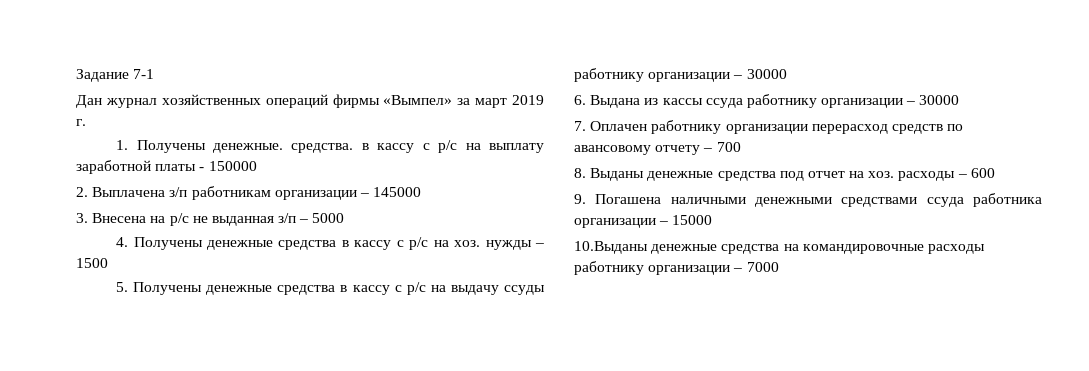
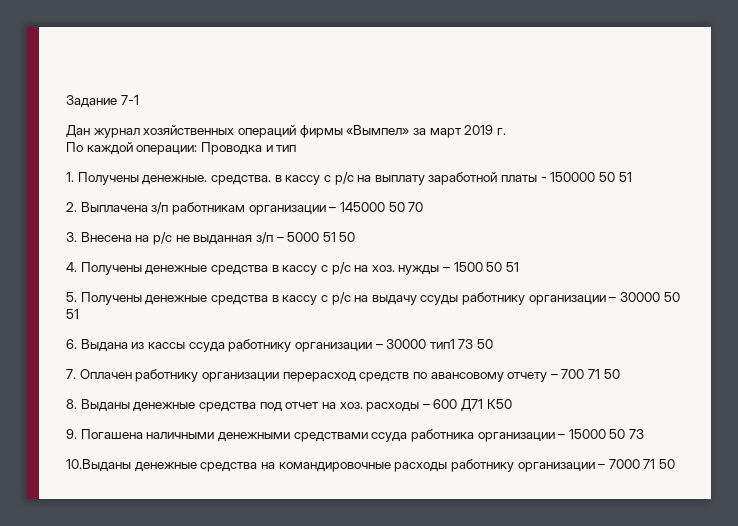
+ По каждой операции: Проводка и тип
- 1. Получены денежные. средства. в кассу с р/c на выплату заработной платы - 150000
+ 1. Получены денежные. средства. в кассу с р/c на выплату заработной платы - 150000 50 51
- 2. Выплачена з/п работникам организации – 145000
+ 2. Выплачена з/п работникам организации – 145000 50 70
- 3. Внесена на р/с не выданная з/п – 5000
+ 3. Внесена на р/с не выданная з/п – 5000 51 50
- 4. Получены денежные средства в кассу с р/с на хоз. нужды – 1500
+ 4. Получены денежные средства в кассу с р/с на хоз. нужды – 1500 50 51
- 5. Получены денежные средства в кассу с р/с на выдачу ссуды работнику организации – 30000
+ 5. Получены денежные средства в кассу с р/с на выдачу ссуды работнику организации – 30000 50 51
- 6. Выдана из кассы ссуда работнику организации – 30000
+ 6. Выдана из кассы ссуда работнику организации – 30000 тип1 73 50
- 7. Оплачен работнику организации перерасход средств по авансовому отчету – 700
+ 7. Оплачен работнику организации перерасход средств по авансовому отчету – 700 71 50
- 8. Выданы денежные средства под отчет на хоз. расходы – 600
+ 8. Выданы денежные средства под отчет на хоз. расходы – 600 Д71 К50
- 9. Погашена наличными денежными средствами ссуда работника организации – 15000
+ 9. Погашена наличными денежными средствами ссуда работника организации – 15000 50 73
- 10.Выданы денежные средства на командировочные расходы работнику организации – 7000
+ 10.Выданы денежные средства на командировочные расходы работнику организации – 7000 71 50

